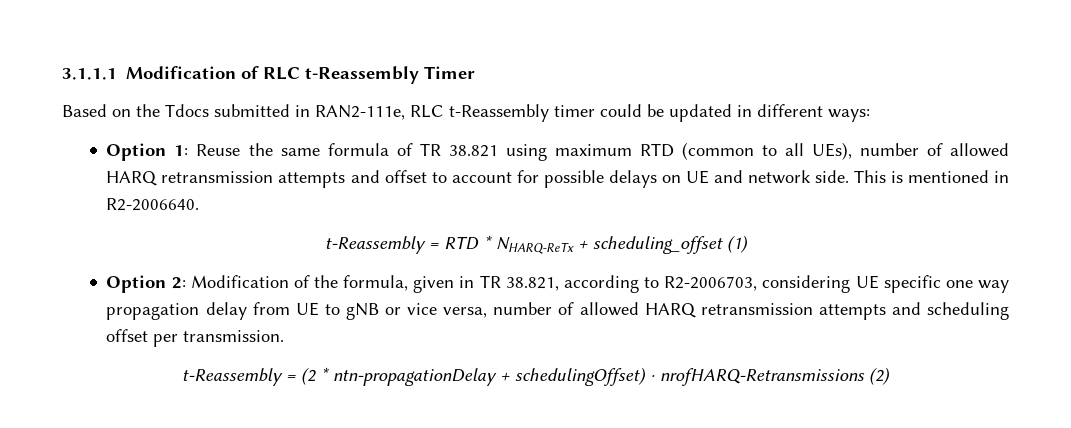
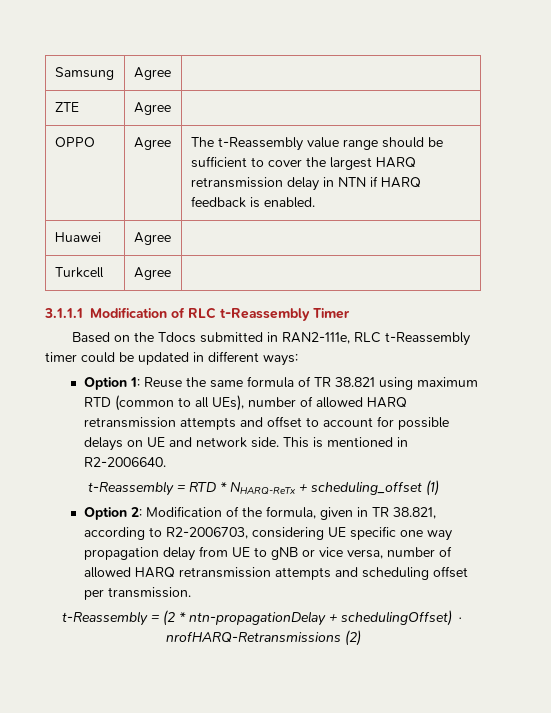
+ Samsung | Agree |
+ ZTE | Agree |
+ OPPO | Agree | The t-Reassembly value range should be sufficient to cover the largest HARQ retransmission delay in NTN if HARQ feedback is enabled.
+ Huawei | Agree |
+ Turkcell | Agree |

